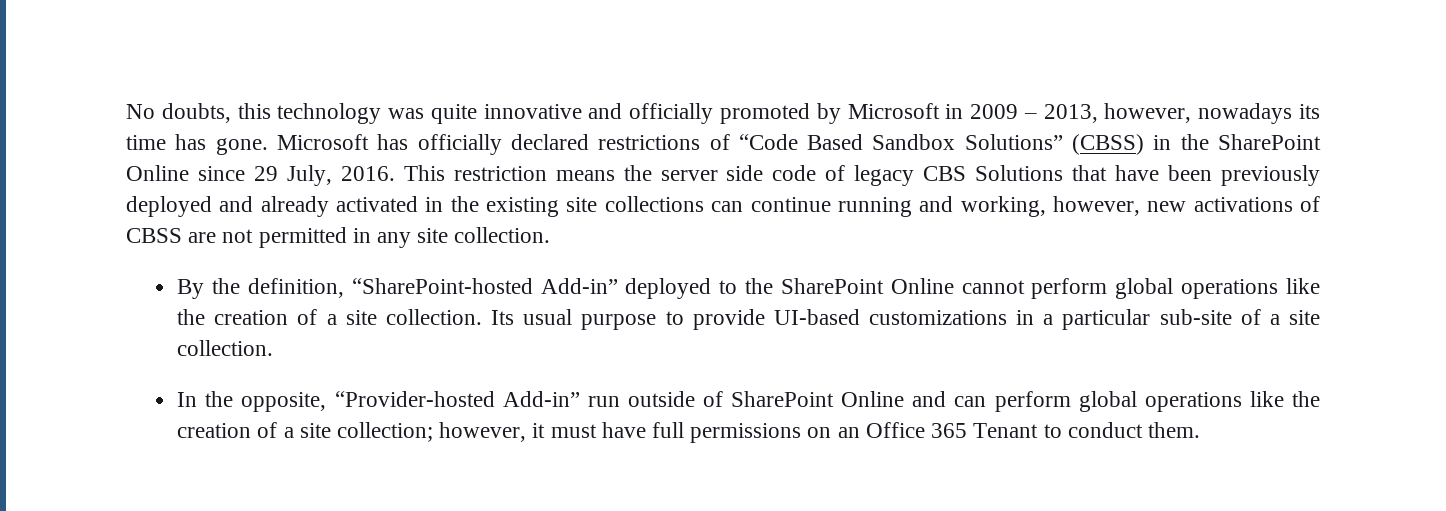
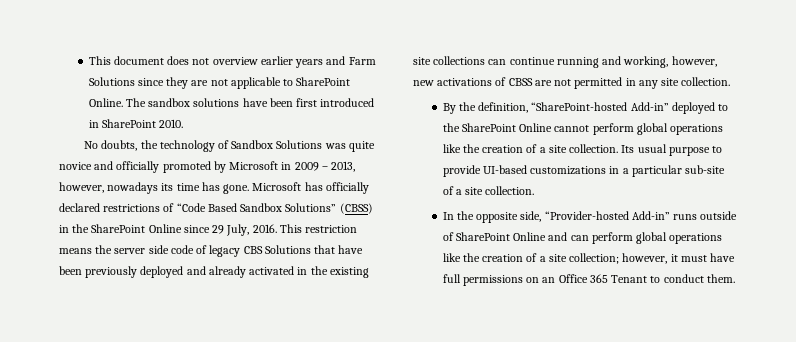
- No doubts, this technology was quite innovative and officially promoted by Microsoft in 2009 – 2013, however, nowadays its time has gone.
+ This document does not overview earlier years and Farm Solutions since they are not applicable to SharePoint Online. The sandbox solutions have been first introduced in SharePoint 2010.
+ No doubts, the technology of Sandbox Solutions was quite novice and officially promoted by Microsoft in 2009 – 2013, however, nowadays its time has gone.
- In the opposite, “Provider-hosted Add-in” run outside of SharePoint Online and can perform global operations like the creation of a site collection; however, it must have full permissions on an Office 365 Tenant to conduct them.
+ In the opposite side, “Provider-hosted Add-in” runs outside of SharePoint Online and can perform global operations like the creation of a site collection; however, it must have full permissions on an Office 365 Tenant to conduct them.

